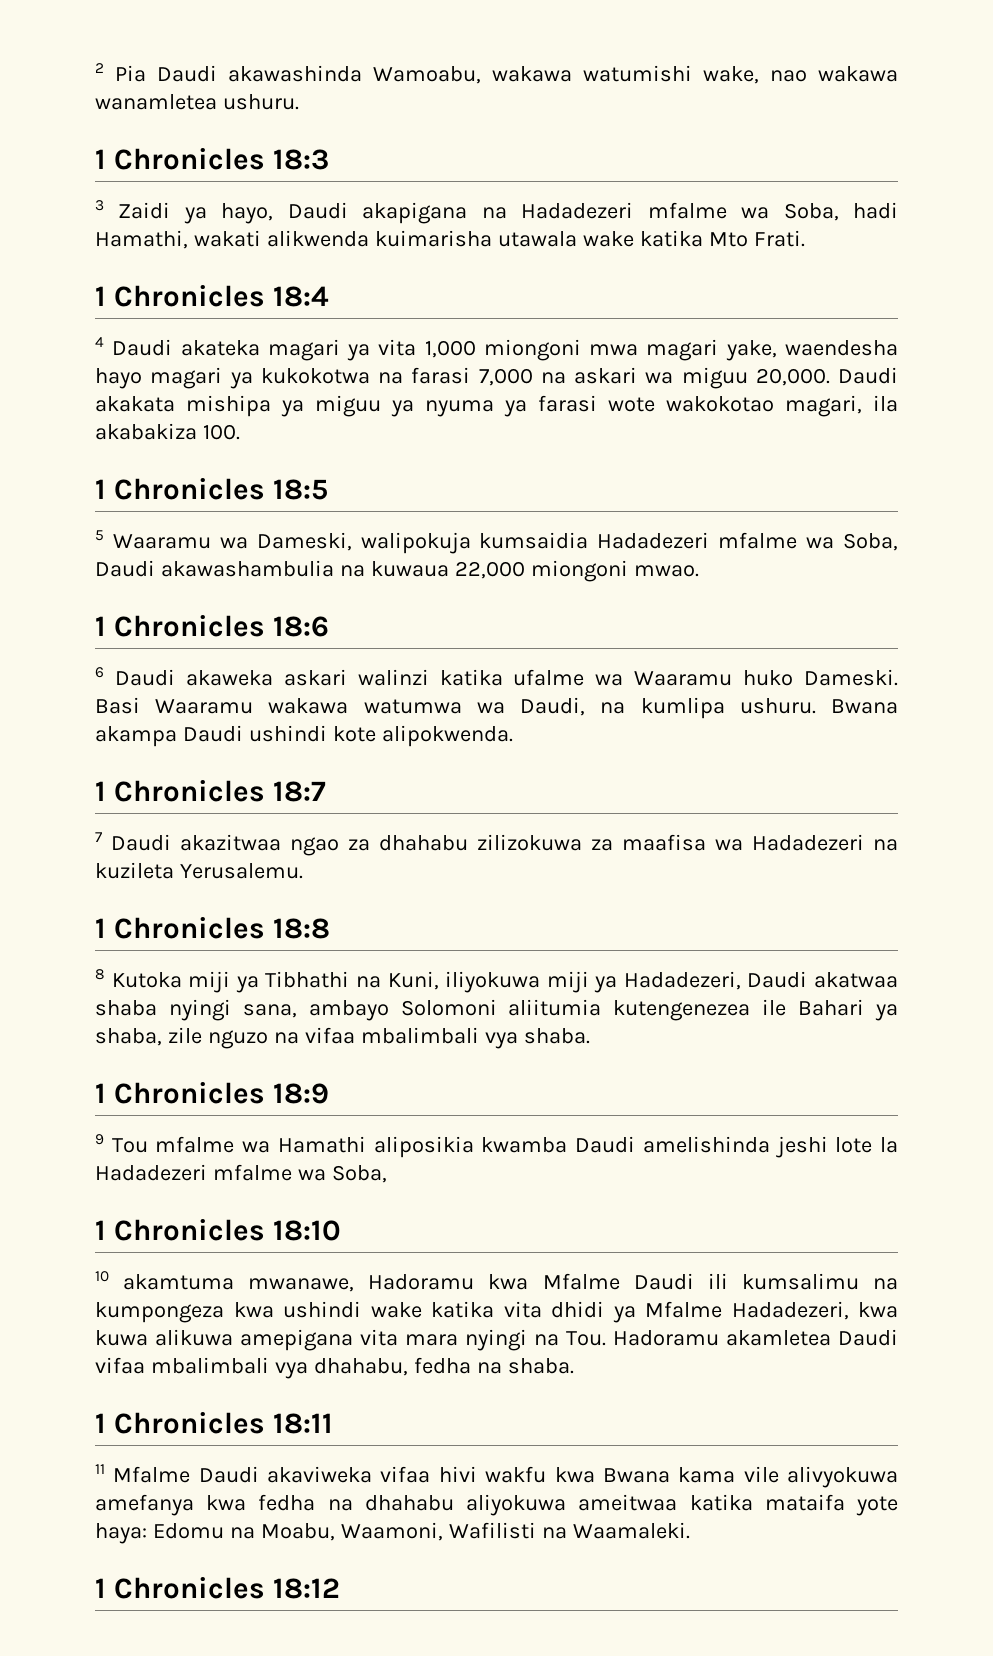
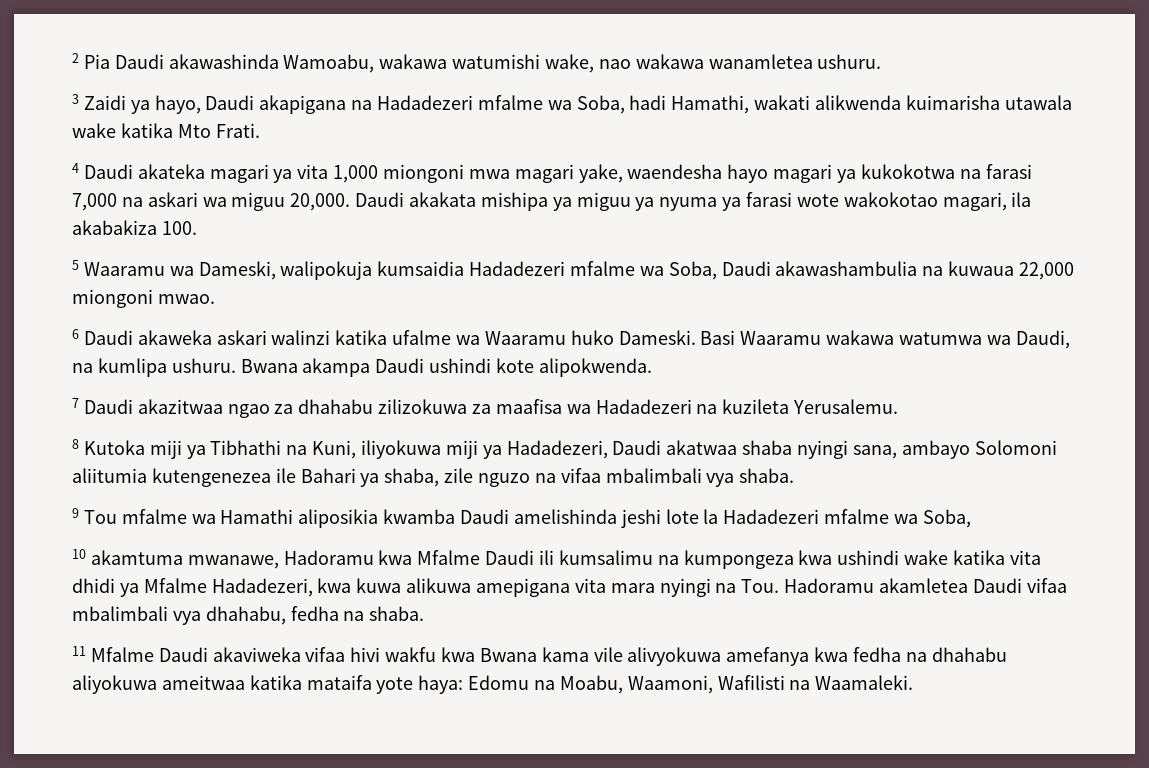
- 1 Chronicles 18:3
- 1 Chronicles 18:4
- 1 Chronicles 18:5
- 1 Chronicles 18:6
- 1 Chronicles 18:7
- 1 Chronicles 18:8
- 1 Chronicles 18:9
- 1 Chronicles 18:10
- 1 Chronicles 18:11
- 1 Chronicles 18:12

